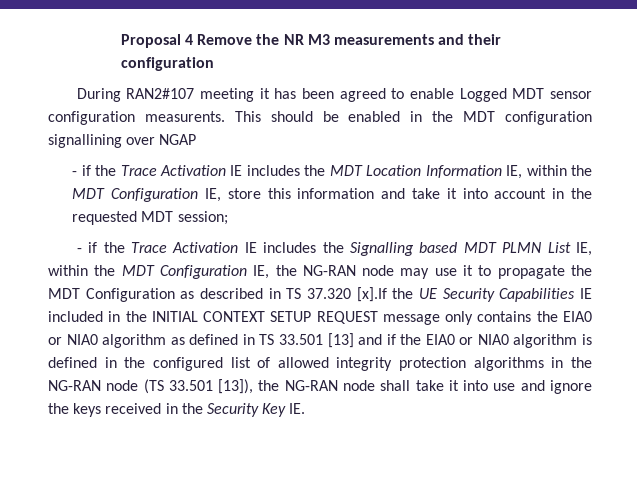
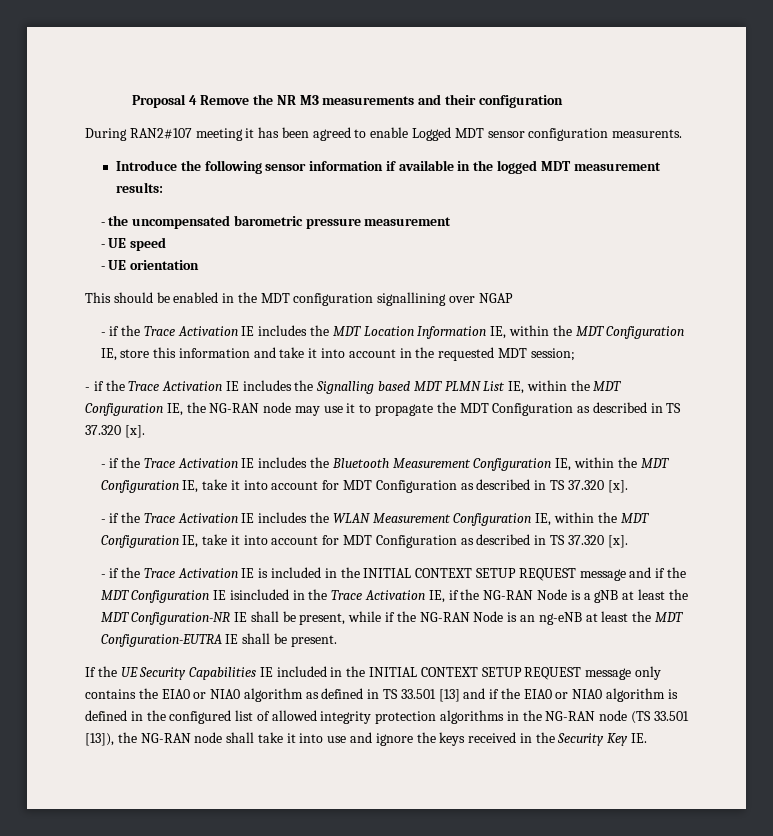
- During RAN2#107 meeting it has been agreed to enable Logged MDT sensor configuration measurents. This should be enabled in the MDT configuration signallining over NGAP
+ During RAN2#107 meeting it has been agreed to enable Logged MDT sensor configuration measurents.
+ Introduce the following sensor information if available in the logged MDT measurement results:
+ - the uncompensated barometric pressure measurement
+ - UE speed
+ - UE orientation
+ This should be enabled in the MDT configuration signallining over NGAP
- - if the Trace Activation IE includes the Signalling based MDT PLMN List IE, within the MDT Configuration IE, the NG-RAN node may use it to propagate the MDT Configuration as described in TS 37.320 [x].If the UE Security Capabilities IE included in the INITIAL CONTEXT SETUP REQUEST message only contains the EIA0 or NIA0 algorithm as defined in TS 33.501 [13] and if the EIA0 or NIA0 algorithm is defined in the configured list of allowed integrity protection algorithms in the NG-RAN node (TS 33.501 [13]), the NG-RAN node shall take it into use and ignore the keys received in the Security Key IE.
+ - if the Trace Activation IE includes the Signalling based MDT PLMN List IE, within the MDT Configuration IE, the NG-RAN node may use it to propagate the MDT Configuration as described in TS 37.320 [x].
+ - if the Trace Activation IE includes the Bluetooth Measurement Configuration IE, within the MDT Configuration IE, take it into account for MDT Configuration as described in TS 37.320 [x].
+ - if the Trace Activation IE includes the WLAN Measurement Configuration IE, within the MDT Configuration IE, take it into account for MDT Configuration as described in TS 37.320 [x].
+ - if the Trace Activation IE is included in the INITIAL CONTEXT SETUP REQUEST message and if the MDT Configuration IE isincluded in the Trace Activation IE, if the NG-RAN Node is a gNB at least the MDT Configuration-NR IE shall be present, while if the NG-RAN Node is an ng-eNB at least the MDT Configuration-EUTRA IE shall be present.
+ If the UE Security Capabilities IE included in the INITIAL CONTEXT SETUP REQUEST message only contains the EIA0 or NIA0 algorithm as defined in TS 33.501 [13] and if the EIA0 or NIA0 algorithm is defined in the configured list of allowed integrity protection algorithms in the NG-RAN node (TS 33.501 [13]), the NG-RAN node shall take it into use and ignore the keys received in the Security Key IE.

